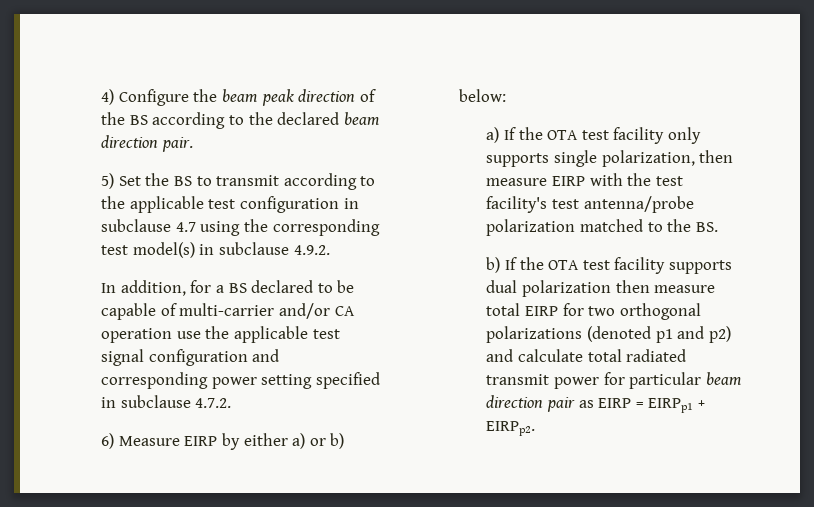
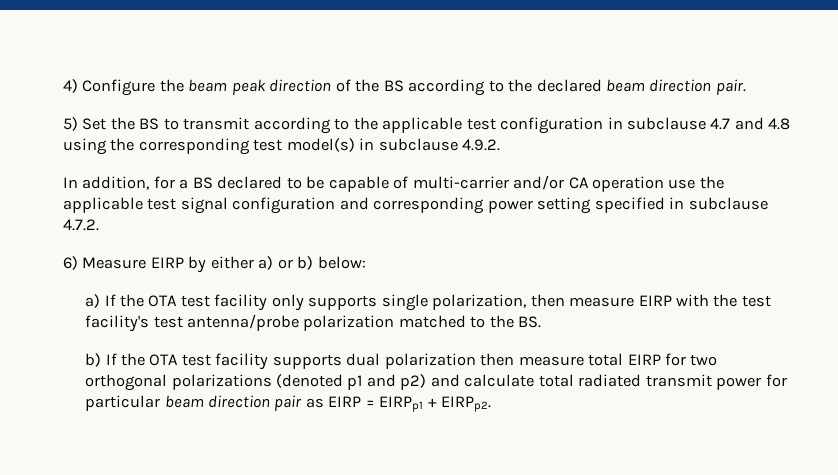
- 5) Set the BS to transmit according to the applicable test configuration in subclause 4.7 using the corresponding test model(s) in subclause 4.9.2.
+ 5) Set the BS to transmit according to the applicable test configuration in subclause 4.7 and 4.8 using the corresponding test model(s) in subclause 4.9.2.

